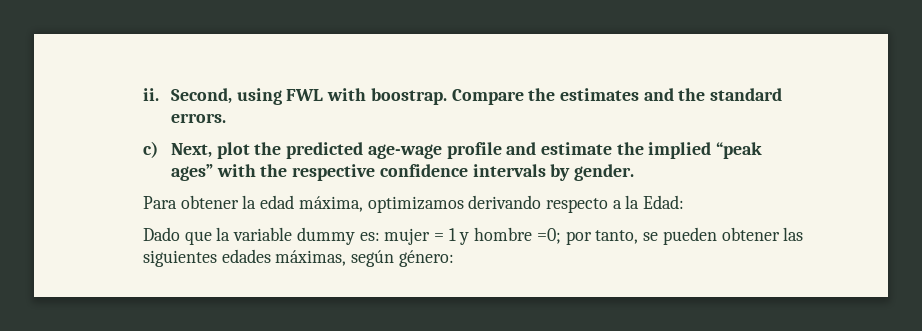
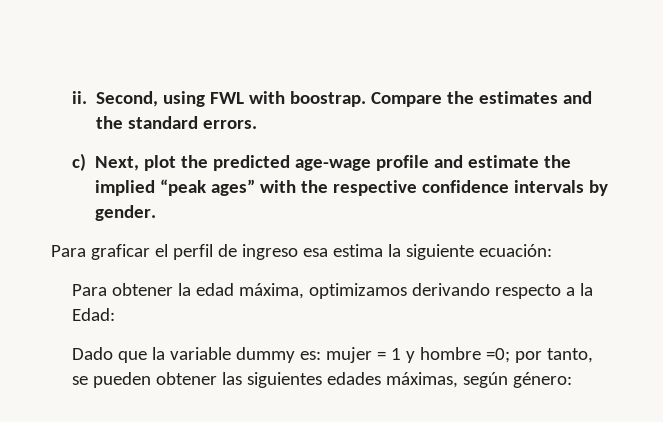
+ Para graficar el perfil de ingreso esa estima la siguiente ecuación:

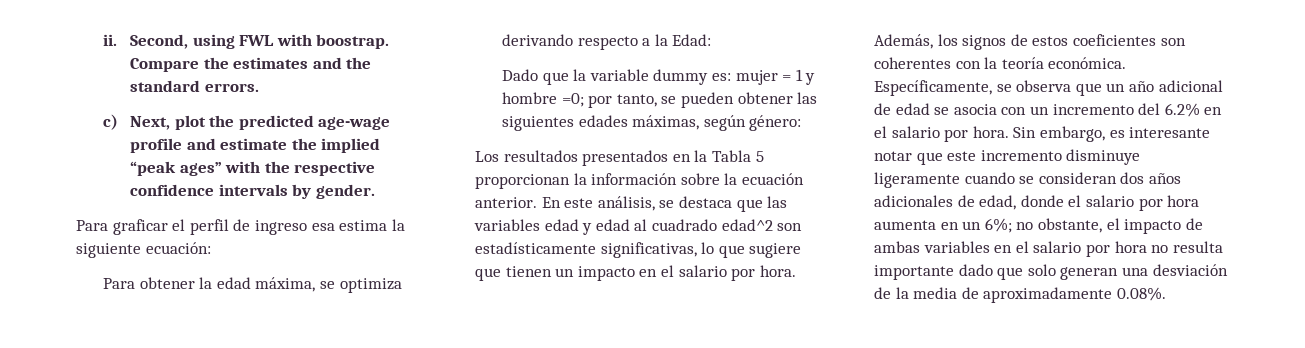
- Para obtener la edad máxima, optimizamos derivando respecto a la Edad:
+ Para obtener la edad máxima, se optimiza derivando respecto a la Edad:
+ Los resultados presentados en la Tabla 5 proporcionan la información sobre la ecuación anterior. En este análisis, se destaca que las variables edad y edad al cuadrado edad^2 son estadísticamente significativas, lo que sugiere que tienen un impacto en el salario por hora. Además, los signos de estos coeficientes son coherentes con la teoría económica. Específicamente, se observa que un año adicional de edad se asocia con un incremento del 6.2% en el salario por hora. Sin embargo, es interesante notar que este incremento disminuye ligeramente cuando se consideran dos años adicionales de edad, donde el salario por hora aumenta en un 6%; no obstante, el impacto de ambas variables en el salario por hora no resulta importante dado que solo generan una desviación de la media de aproximadamente 0.08%.

